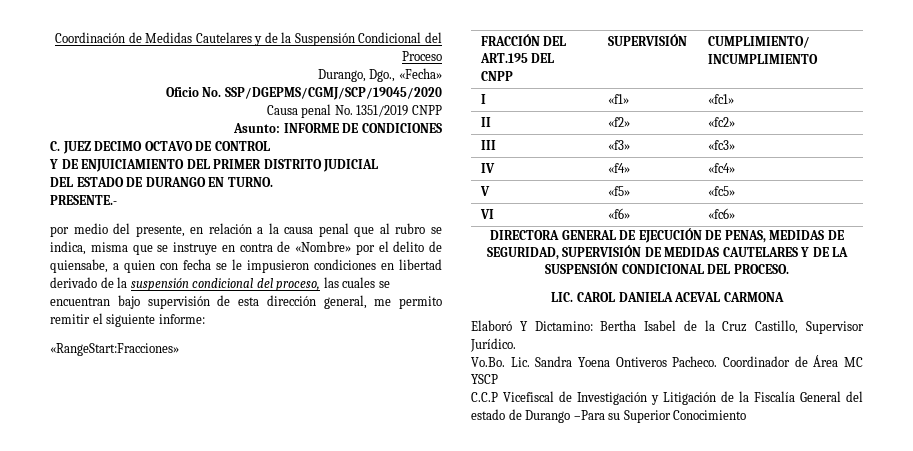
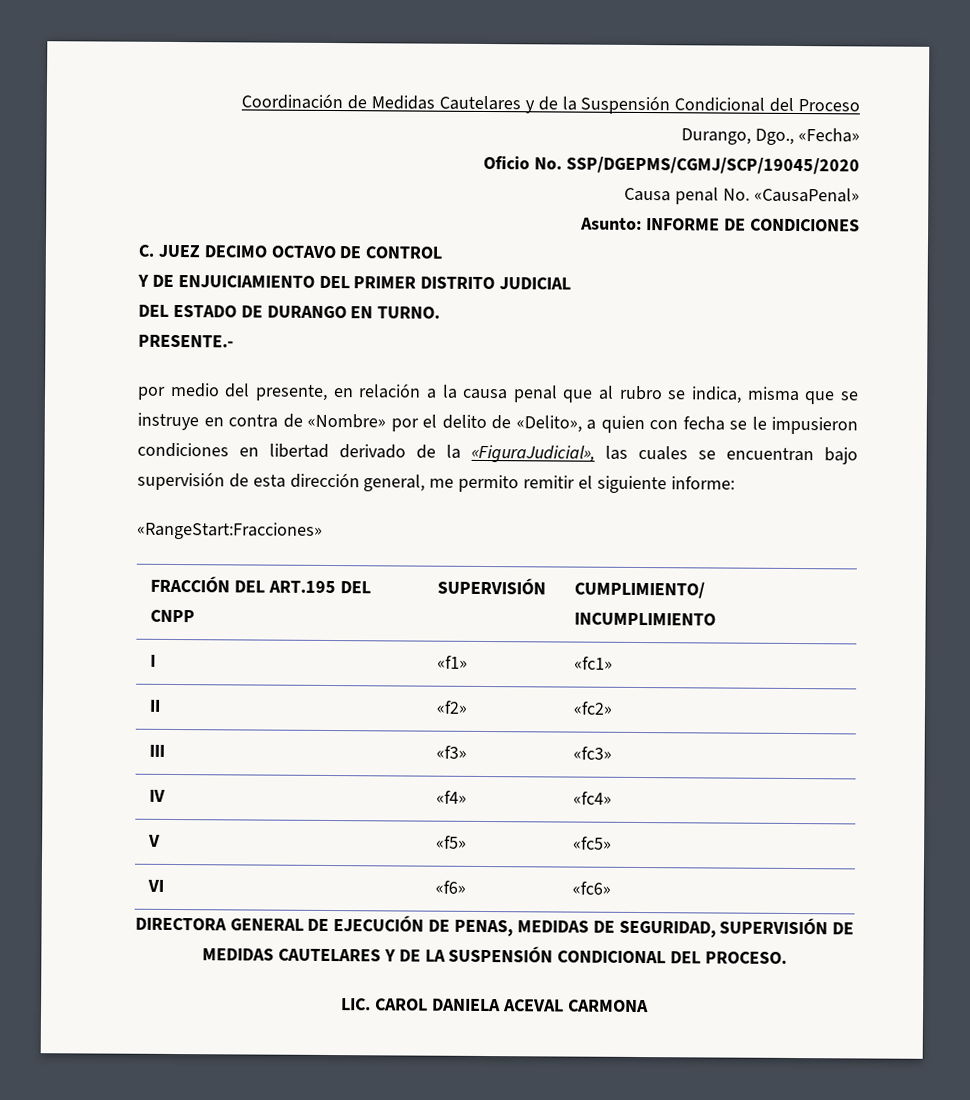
- Causa penal No. 1351/2019 CNPP
+ Causa penal No. «CausaPenal»
- por medio del presente, en relación a la causa penal que al rubro se indica, misma que se instruye en contra de «Nombre» por el delito de quiensabe, a quien con fecha se le impusieron condiciones en libertad derivado de la suspensión condicional del proceso, las cuales se encuentran bajo supervisión de esta dirección general, me permito remitir el siguiente informe:
+ por medio del presente, en relación a la causa penal que al rubro se indica, misma que se instruye en contra de «Nombre» por el delito de «Delito», a quien con fecha se le impusieron condiciones en libertad derivado de la «FiguraJudicial», las cuales se encuentran bajo supervisión de esta dirección general, me permito remitir el siguiente informe:
- Elaboró Y Dictamino: Bertha Isabel de la Cruz Castillo, Supervisor Jurídico.
- Vo.Bo. Lic. Sandra Yoena Ontiveros Pacheco. Coordinador de Área MC YSCP
- C.C.P Vicefiscal de Investigación y Litigación de la Fiscalía General del estado de Durango –Para su Superior Conocimiento

